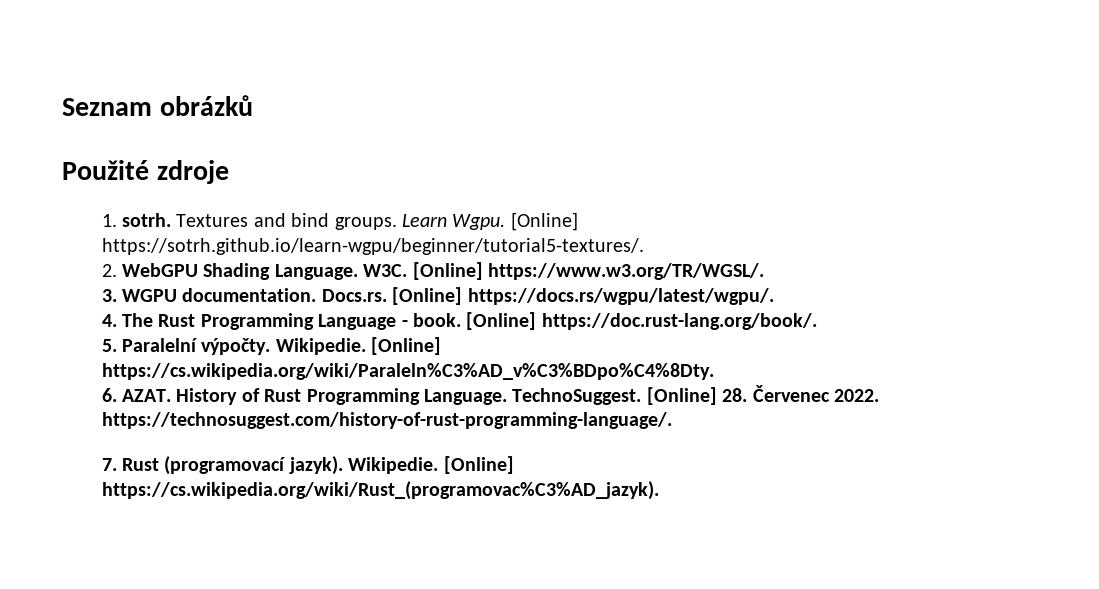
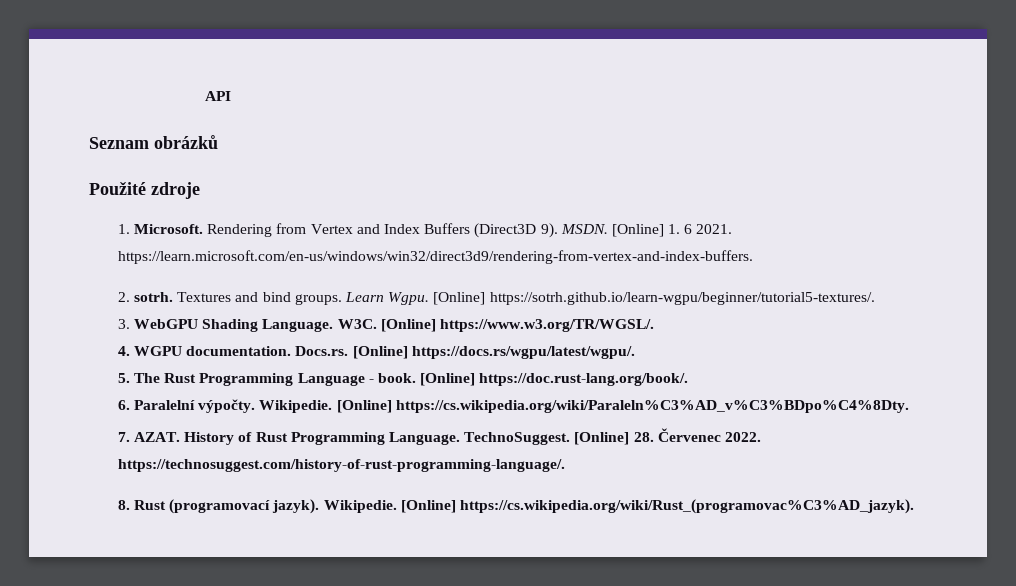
+ API
- 1. sotrh.
+ 1. Microsoft. Rendering from Vertex and Index Buffers (Direct3D 9). MSDN. [Online] 1. 6 2021. https://learn.microsoft.com/en-us/windows/win32/direct3d9/rendering-from-vertex-and-index-buffers.
+ 2. sotrh.
- 2. WebGPU Shading Language.
+ 3. WebGPU Shading Language.
- 3. WGPU documentation.
+ 4. WGPU documentation.
- 4. The Rust Programming Language - book.
+ 5. The Rust Programming Language - book.
- 5. Paralelní výpočty.
+ 6. Paralelní výpočty.
- 6. AZAT.
+ 7. AZAT.
- 7. Rust (programovací jazyk).
+ 8. Rust (programovací jazyk).

